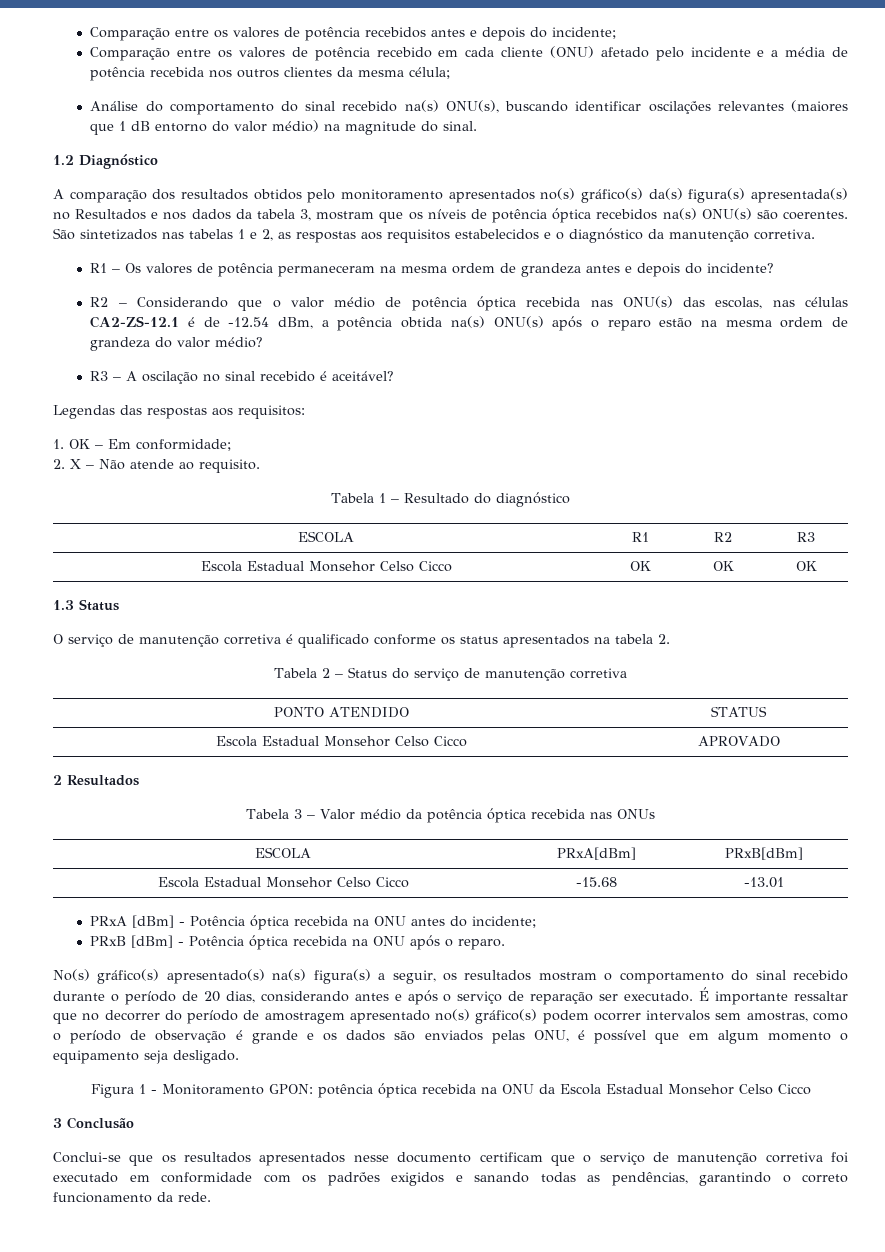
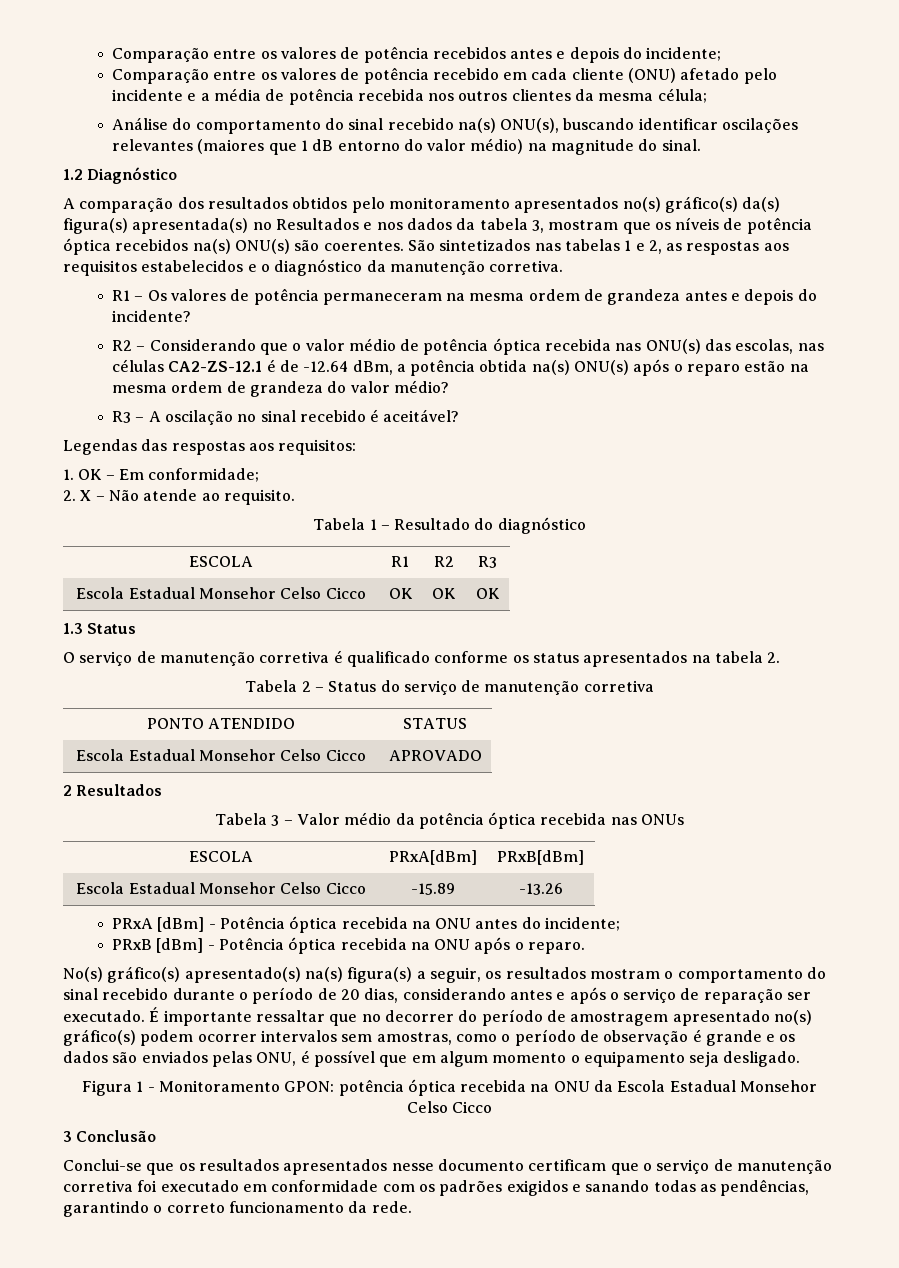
- R2 – Considerando que o valor médio de potência óptica recebida nas ONU(s) das escolas, nas células CA2-ZS-12.1 é de -12.54 dBm, a potência obtida na(s) ONU(s) após o reparo estão na mesma ordem de grandeza do valor médio?
+ R2 – Considerando que o valor médio de potência óptica recebida nas ONU(s) das escolas, nas células CA2-ZS-12.1 é de -12.64 dBm, a potência obtida na(s) ONU(s) após o reparo estão na mesma ordem de grandeza do valor médio?
- Escola Estadual Monsehor Celso Cicco | -15.68 | -13.01
+ Escola Estadual Monsehor Celso Cicco | -15.89 | -13.26

